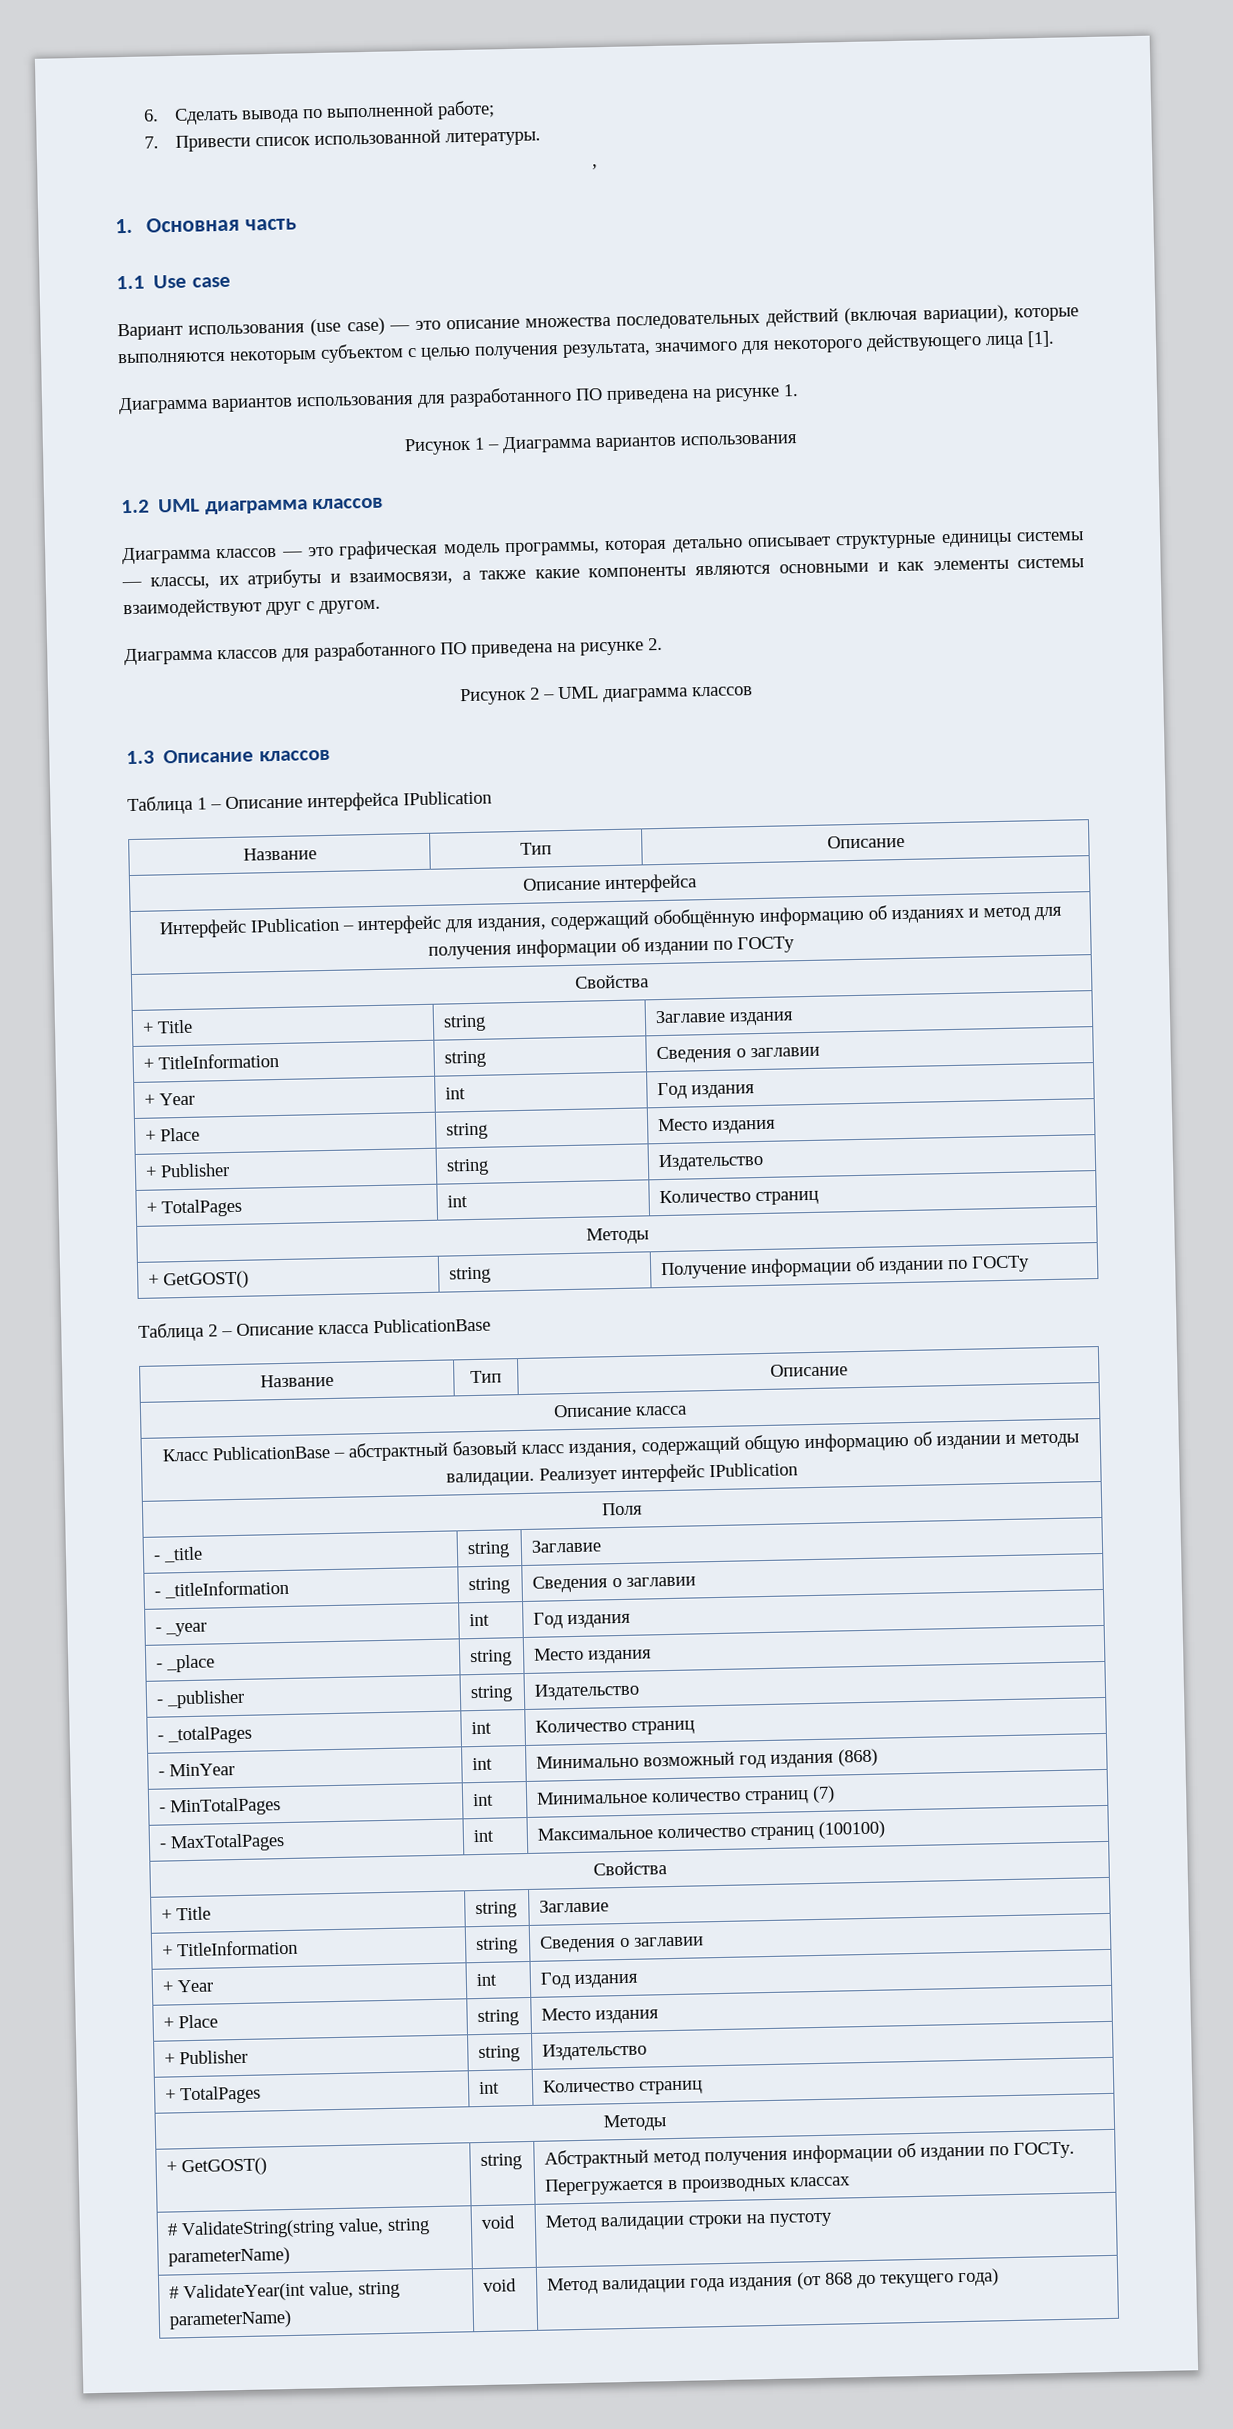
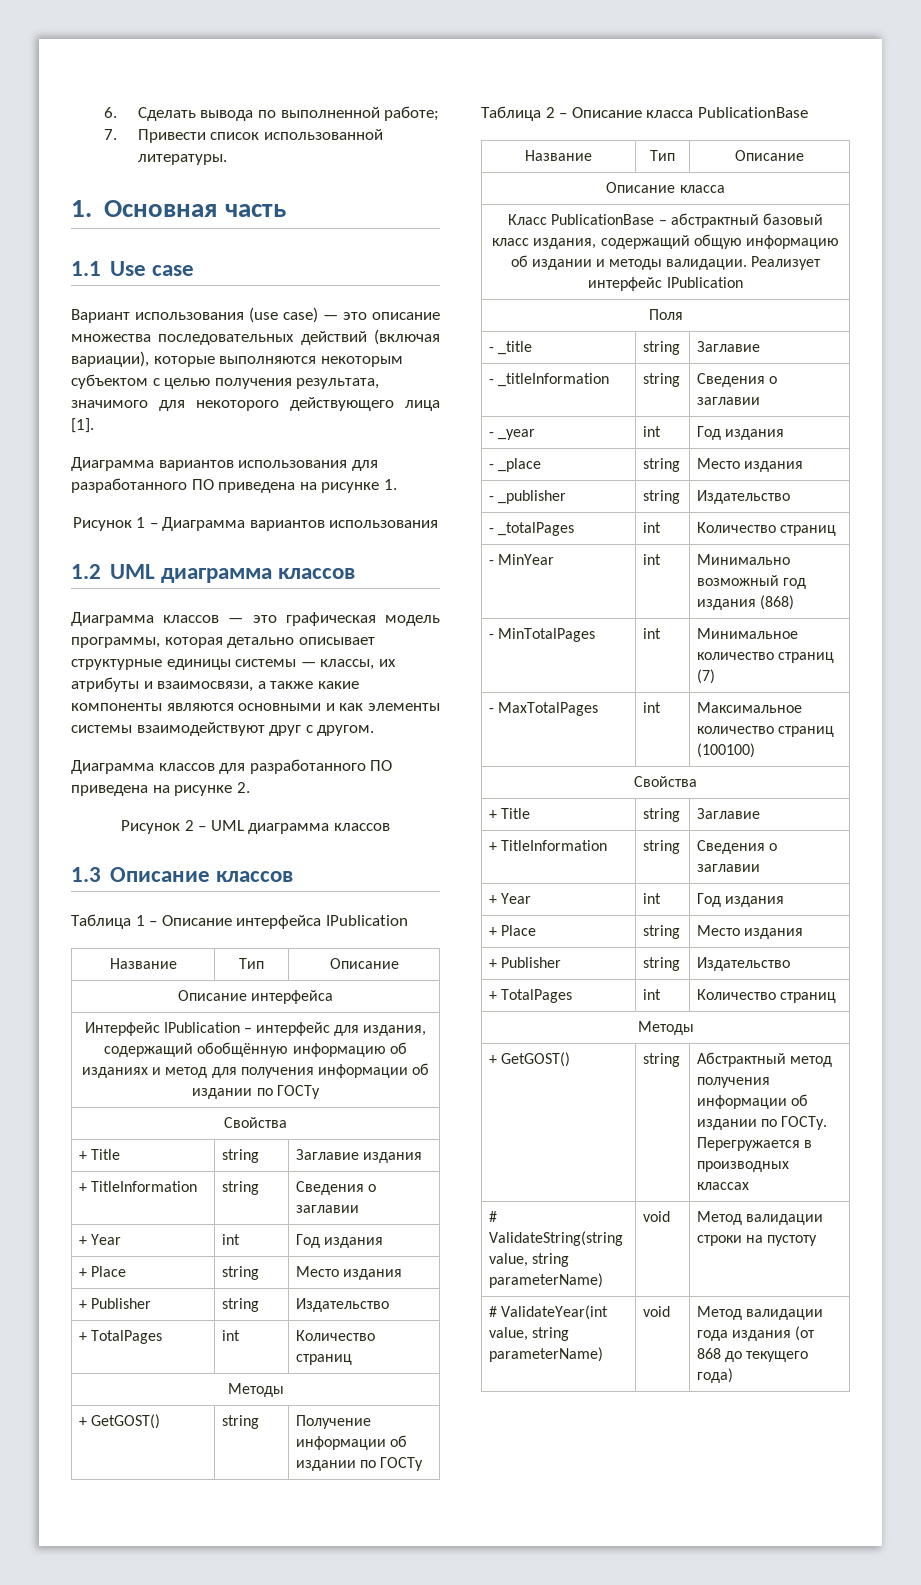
- ,

